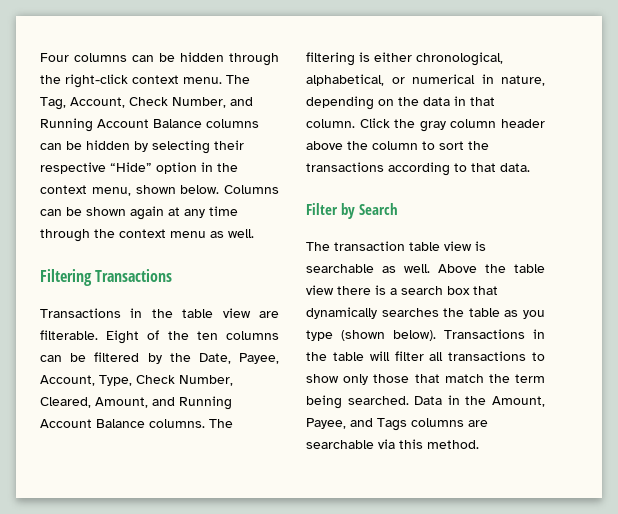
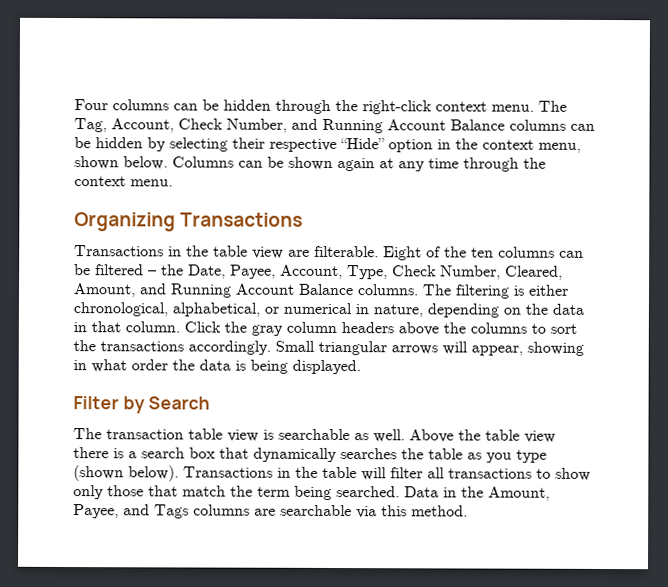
- Columns can be shown again at any time through the context menu as well.
- Filtering Transactions
+ Columns can be shown again at any time through the context menu.
+ Organizing Transactions
- Eight of the ten columns can be filtered by the Date, Payee, Account, Type, Check Number, Cleared, Amount, and Running Account Balance columns.
+ Eight of the ten columns can be filtered – the Date, Payee, Account, Type, Check Number, Cleared, Amount, and Running Account Balance columns.
- Click the gray column header above the column to sort the transactions according to that data.
+ Click the gray column headers above the columns to sort the transactions accordingly. Small triangular arrows will appear, showing in what order the data is being displayed.

